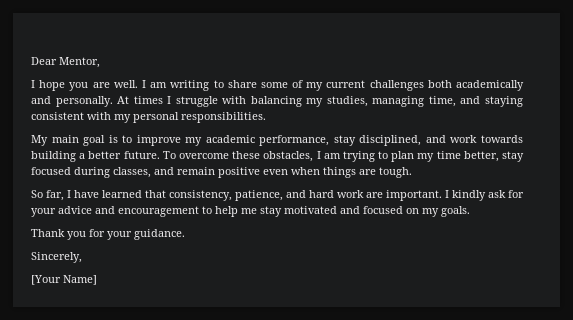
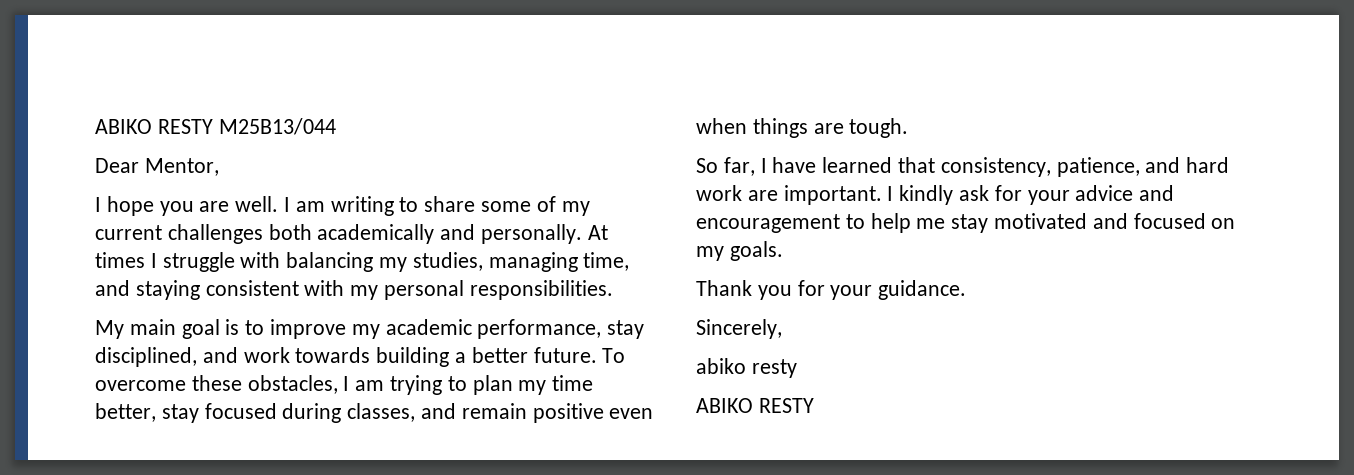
+ ABIKO RESTY M25B13/044
- [Your Name]
+ abiko resty
+ ABIKO RESTY

